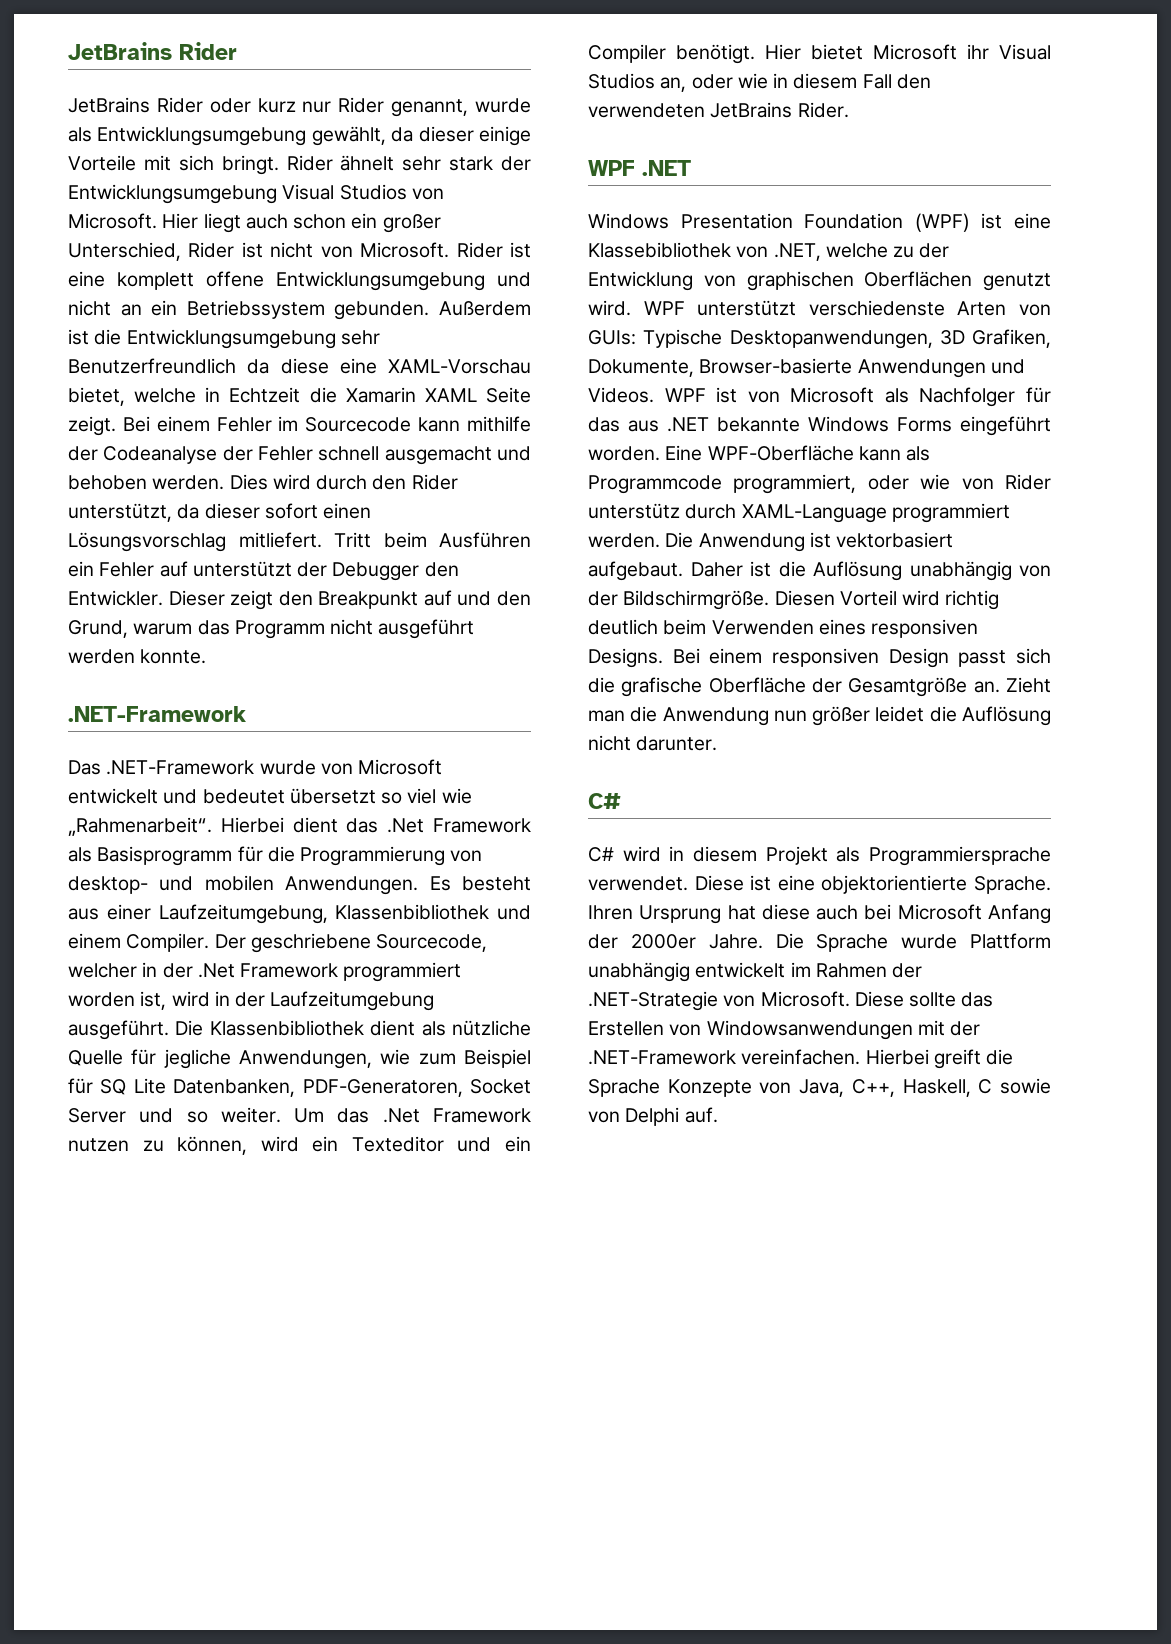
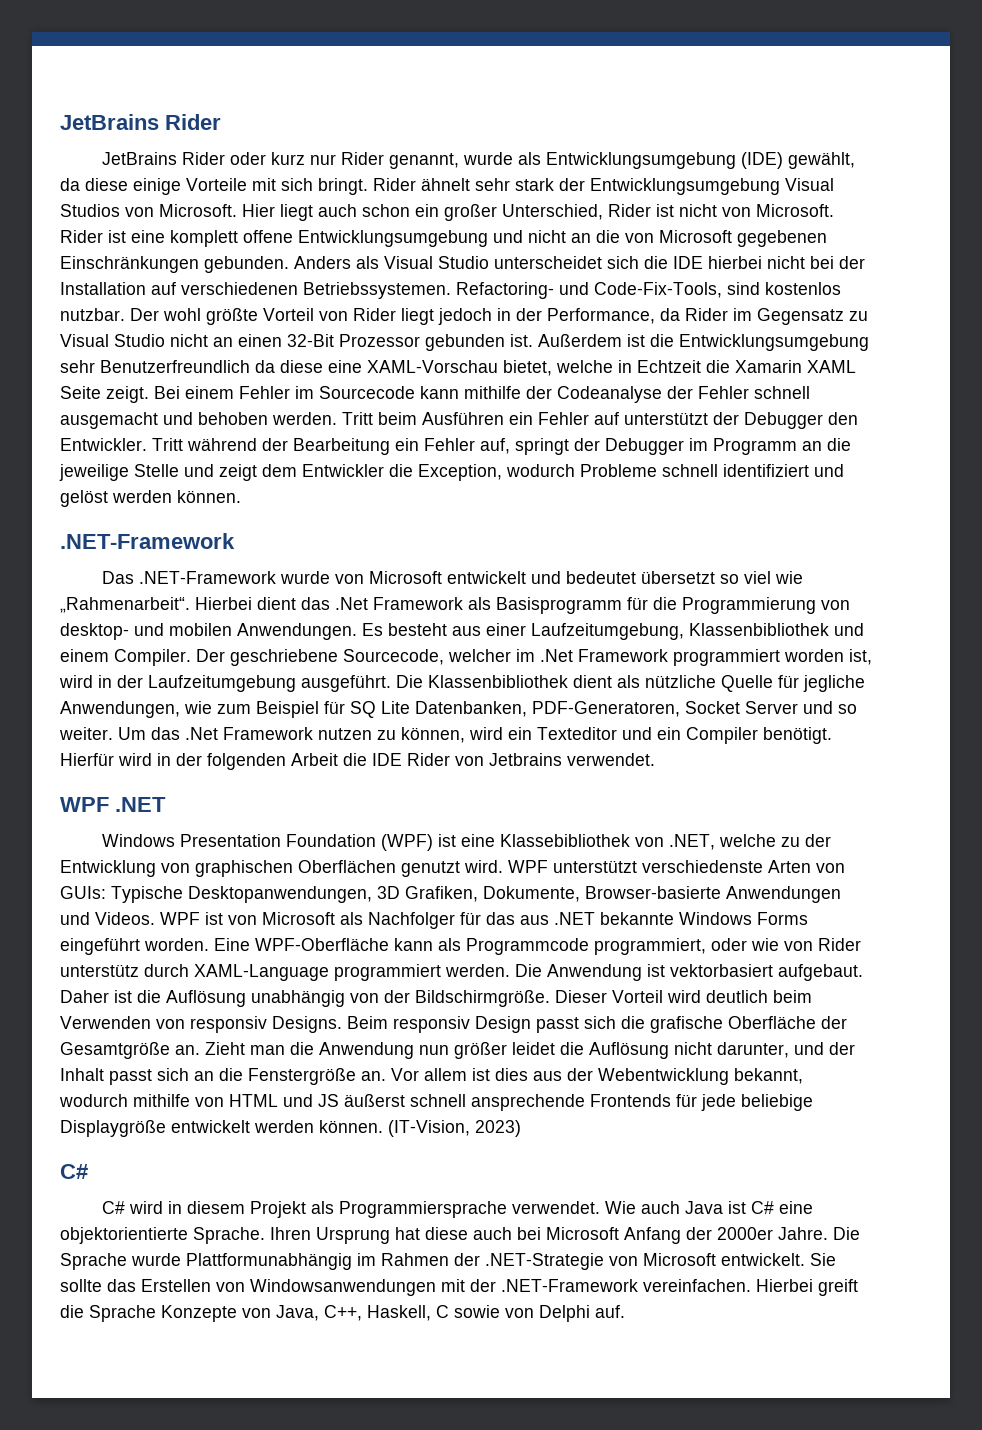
- JetBrains Rider oder kurz nur Rider genannt, wurde als Entwicklungsumgebung gewählt, da dieser einige Vorteile mit sich bringt.
+ JetBrains Rider oder kurz nur Rider genannt, wurde als Entwicklungsumgebung (IDE) gewählt, da diese einige Vorteile mit sich bringt.
- Rider ist eine komplett offene Entwicklungsumgebung und nicht an ein Betriebssystem gebunden.
+ Rider ist eine komplett offene Entwicklungsumgebung und nicht an die von Microsoft gegebenen Einschränkungen gebunden. Anders als Visual Studio unterscheidet sich die IDE hierbei nicht bei der Installation auf verschiedenen Betriebssystemen. Refactoring- und Code-Fix-Tools, sind kostenlos nutzbar. Der wohl größte Vorteil von Rider liegt jedoch in der Performance, da Rider im Gegensatz zu Visual Studio nicht an einen 32-Bit Prozessor gebunden ist.
- Dies wird durch den Rider unterstützt, da dieser sofort einen Lösungsvorschlag mitliefert.
- Dieser zeigt den Breakpunkt auf und den Grund, warum das Programm nicht ausgeführt werden konnte.
+ Tritt während der Bearbeitung ein Fehler auf, springt der Debugger im Programm an die jeweilige Stelle und zeigt dem Entwickler die Exception, wodurch Probleme schnell identifiziert und gelöst werden können.
- Der geschriebene Sourcecode, welcher in der .Net Framework programmiert worden ist, wird in der Laufzeitumgebung ausgeführt.
+ Der geschriebene Sourcecode, welcher im .Net Framework programmiert worden ist, wird in der Laufzeitumgebung ausgeführt.
- Hier bietet Microsoft ihr Visual Studios an, oder wie in diesem Fall den verwendeten JetBrains Rider.
+ Hierfür wird in der folgenden Arbeit die IDE Rider von Jetbrains verwendet.
- Diesen Vorteil wird richtig deutlich beim Verwenden eines responsiven Designs. Bei einem responsiven Design passt sich die grafische Oberfläche der Gesamtgröße an.
+ Dieser Vorteil wird deutlich beim Verwenden von responsiv Designs. Beim responsiv Design passt sich die grafische Oberfläche der Gesamtgröße an.
- Zieht man die Anwendung nun größer leidet die Auflösung nicht darunter.
+ Zieht man die Anwendung nun größer leidet die Auflösung nicht darunter, und der Inhalt passt sich an die Fenstergröße an. Vor allem ist dies aus der Webentwicklung bekannt, wodurch mithilfe von HTML und JS äußerst schnell ansprechende Frontends für jede beliebige Displaygröße entwickelt werden können. (IT-Vision, 2023)
- Diese ist eine objektorientierte Sprache.
+ Wie auch Java ist C# eine objektorientierte Sprache.
- Die Sprache wurde Plattform unabhängig entwickelt im Rahmen der .NET-Strategie von Microsoft. Diese sollte das Erstellen von Windowsanwendungen mit der .NET-Framework vereinfachen.
+ Die Sprache wurde Plattformunabhängig im Rahmen der .NET-Strategie von Microsoft entwickelt. Sie sollte das Erstellen von Windowsanwendungen mit der .NET-Framework vereinfachen.

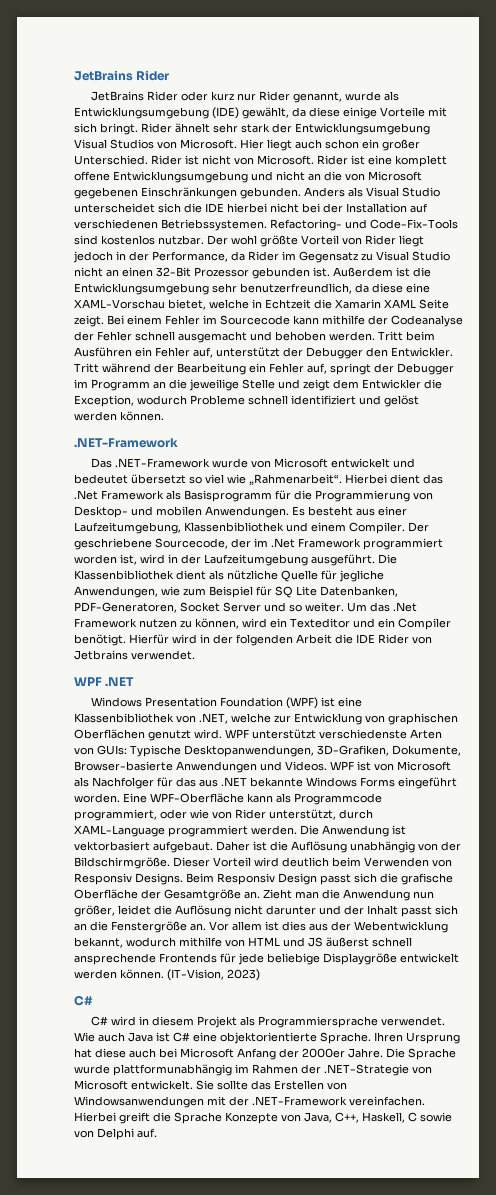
- Hier liegt auch schon ein großer Unterschied, Rider ist nicht von Microsoft.
+ Hier liegt auch schon ein großer Unterschied. Rider ist nicht von Microsoft.
- Refactoring- und Code-Fix-Tools, sind kostenlos nutzbar.
+ Refactoring- und Code-Fix-Tools sind kostenlos nutzbar.
- Außerdem ist die Entwicklungsumgebung sehr Benutzerfreundlich da diese eine XAML-Vorschau bietet, welche in Echtzeit die Xamarin XAML Seite zeigt.
+ Außerdem ist die Entwicklungsumgebung sehr benutzerfreundlich, da diese eine XAML-Vorschau bietet, welche in Echtzeit die Xamarin XAML Seite zeigt.
- Tritt beim Ausführen ein Fehler auf unterstützt der Debugger den Entwickler.
+ Tritt beim Ausführen ein Fehler auf, unterstützt der Debugger den Entwickler.
- Hierbei dient das .Net Framework als Basisprogramm für die Programmierung von desktop- und mobilen Anwendungen.
+ Hierbei dient das .Net Framework als Basisprogramm für die Programmierung von Desktop- und mobilen Anwendungen.
- Der geschriebene Sourcecode, welcher im .Net Framework programmiert worden ist, wird in der Laufzeitumgebung ausgeführt.
+ Der geschriebene Sourcecode, der im .Net Framework programmiert worden ist, wird in der Laufzeitumgebung ausgeführt.
- Windows Presentation Foundation (WPF) ist eine Klassebibliothek von .NET, welche zu der Entwicklung von graphischen Oberflächen genutzt wird.
+ Windows Presentation Foundation (WPF) ist eine Klassenbibliothek von .NET, welche zur Entwicklung von graphischen Oberflächen genutzt wird.
- WPF unterstützt verschiedenste Arten von GUIs: Typische Desktopanwendungen, 3D Grafiken, Dokumente, Browser-basierte Anwendungen und Videos.
+ WPF unterstützt verschiedenste Arten von GUIs: Typische Desktopanwendungen, 3D-Grafiken, Dokumente, Browser-basierte Anwendungen und Videos.
- Eine WPF-Oberfläche kann als Programmcode programmiert, oder wie von Rider unterstütz durch XAML-Language programmiert werden.
+ Eine WPF-Oberfläche kann als Programmcode programmiert, oder wie von Rider unterstützt, durch XAML-Language programmiert werden.
- Dieser Vorteil wird deutlich beim Verwenden von responsiv Designs.
+ Dieser Vorteil wird deutlich beim Verwenden von Responsiv Designs.
- Beim responsiv Design passt sich die grafische Oberfläche der Gesamtgröße an.
+ Beim Responsiv Design passt sich die grafische Oberfläche der Gesamtgröße an.
- Zieht man die Anwendung nun größer leidet die Auflösung nicht darunter, und der Inhalt passt sich an die Fenstergröße an.
+ Zieht man die Anwendung nun größer, leidet die Auflösung nicht darunter und der Inhalt passt sich an die Fenstergröße an.
- Die Sprache wurde Plattformunabhängig im Rahmen der .NET-Strategie von Microsoft entwickelt.
+ Die Sprache wurde plattformunabhängig im Rahmen der .NET-Strategie von Microsoft entwickelt.

